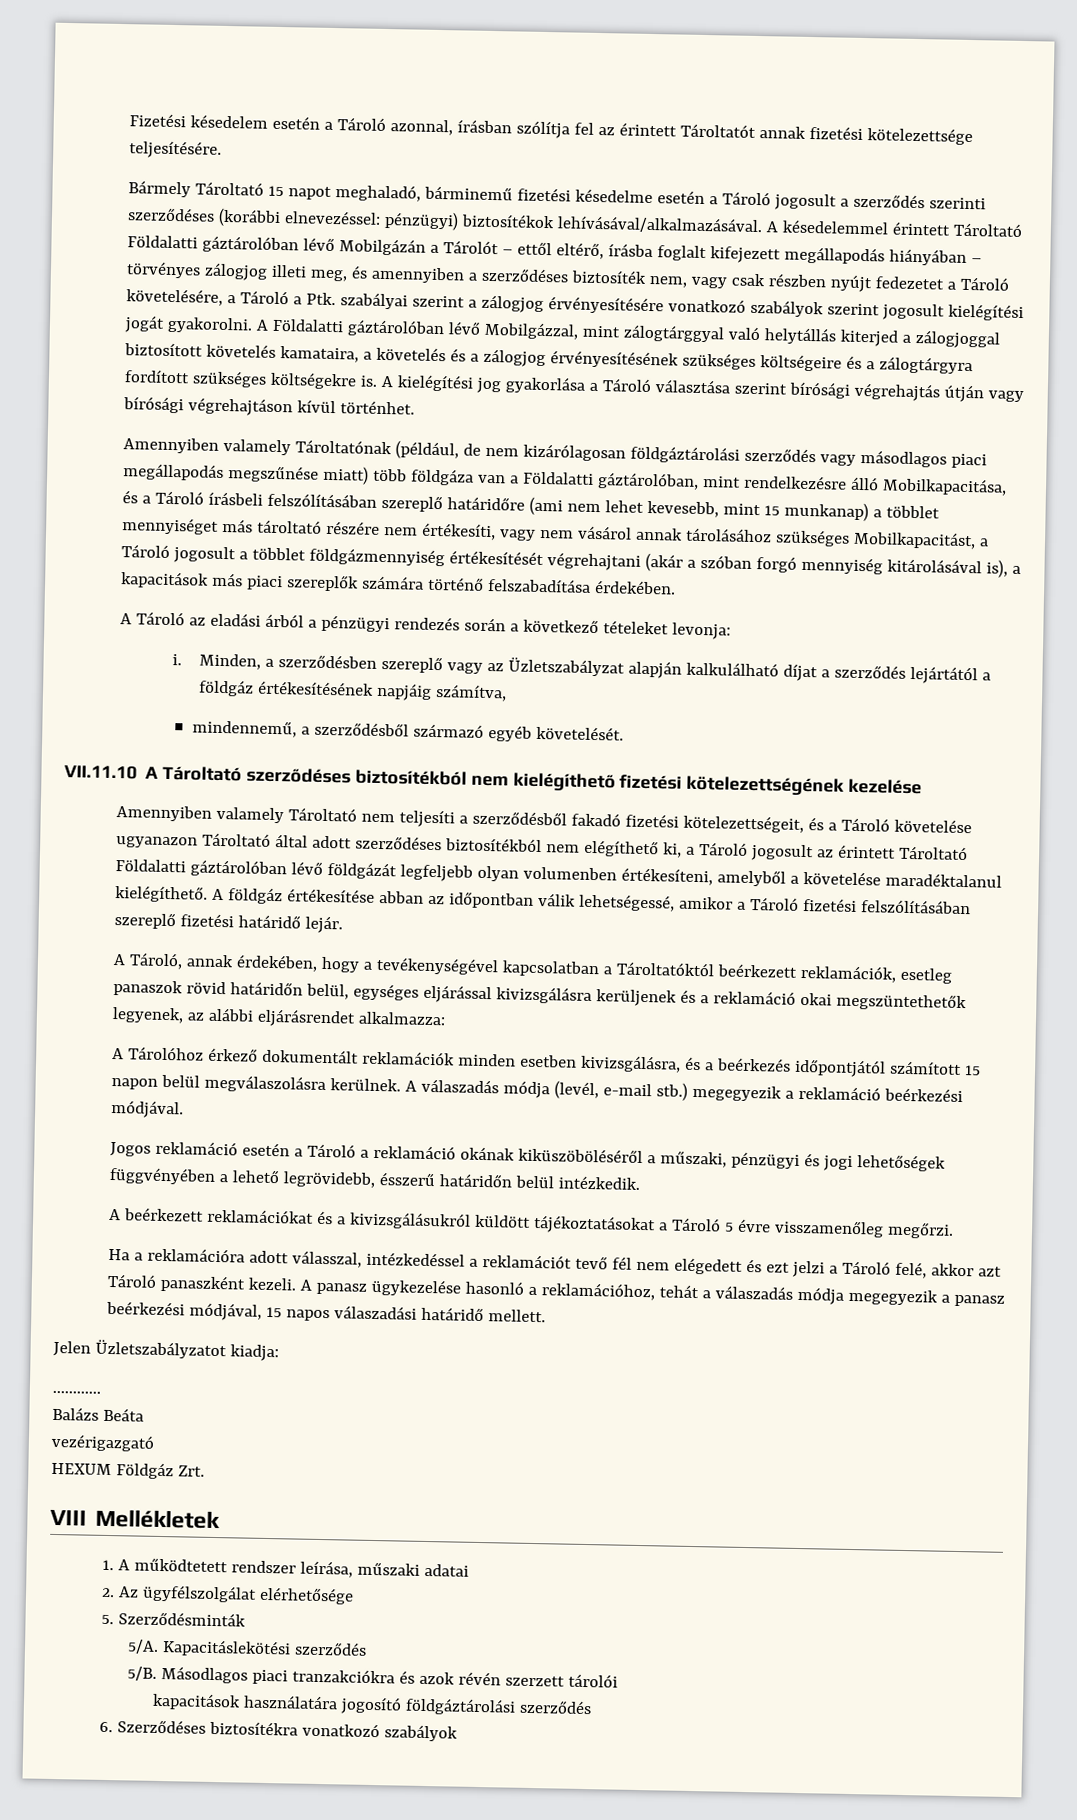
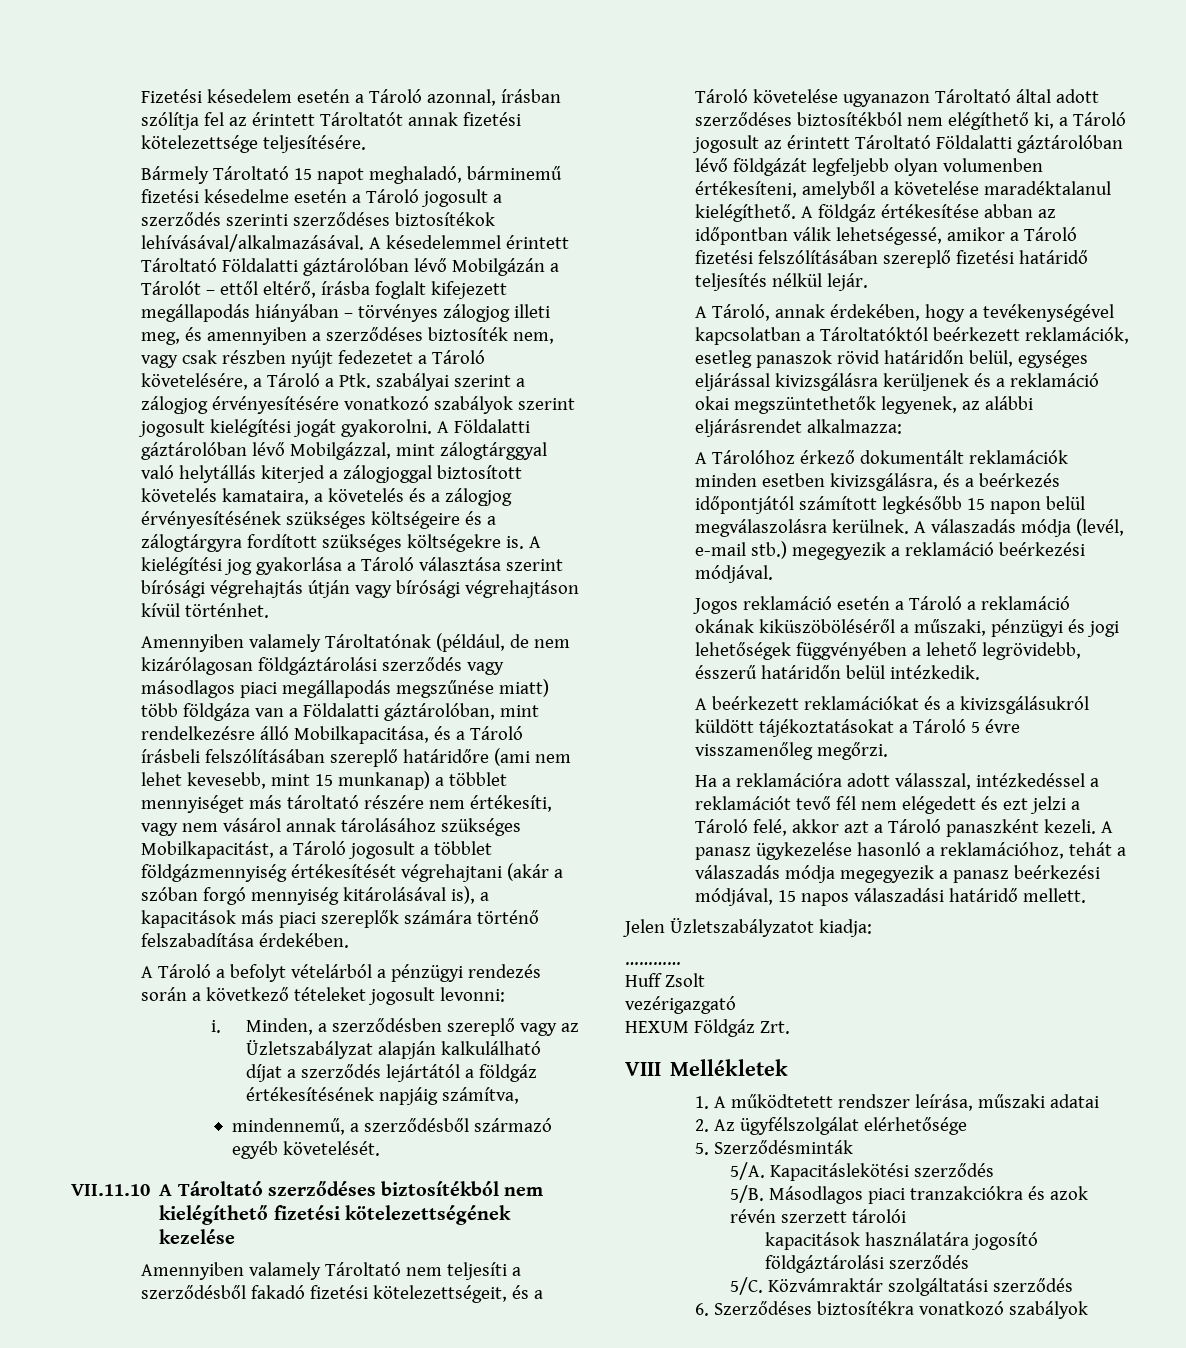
- Bármely Tároltató 15 napot meghaladó, bárminemű fizetési késedelme esetén a Tároló jogosult a szerződés szerinti szerződéses (korábbi elnevezéssel: pénzügyi) biztosítékok lehívásával/alkalmazásával.
+ Bármely Tároltató 15 napot meghaladó, bárminemű fizetési késedelme esetén a Tároló jogosult a szerződés szerinti szerződéses biztosítékok lehívásával/alkalmazásával.
- A Tároló az eladási árból a pénzügyi rendezés során a következő tételeket levonja:
+ A Tároló a befolyt vételárból a pénzügyi rendezés során a következő tételeket jogosult levonni:
- A földgáz értékesítése abban az időpontban válik lehetségessé, amikor a Tároló fizetési felszólításában szereplő fizetési határidő lejár.
+ A földgáz értékesítése abban az időpontban válik lehetségessé, amikor a Tároló fizetési felszólításában szereplő fizetési határidő teljesítés nélkül lejár.
- A Tárolóhoz érkező dokumentált reklamációk minden esetben kivizsgálásra, és a beérkezés időpontjától számított 15 napon belül megválaszolásra kerülnek.
+ A Tárolóhoz érkező dokumentált reklamációk minden esetben kivizsgálásra, és a beérkezés időpontjától számított legkésőbb 15 napon belül megválaszolásra kerülnek.
- Ha a reklamációra adott válasszal, intézkedéssel a reklamációt tevő fél nem elégedett és ezt jelzi a Tároló felé, akkor azt Tároló panaszként kezeli.
+ Ha a reklamációra adott válasszal, intézkedéssel a reklamációt tevő fél nem elégedett és ezt jelzi a Tároló felé, akkor azt a Tároló panaszként kezeli.
- Balázs Beáta
+ Huff Zsolt
+ 5/C. Közvámraktár szolgáltatási szerződés

